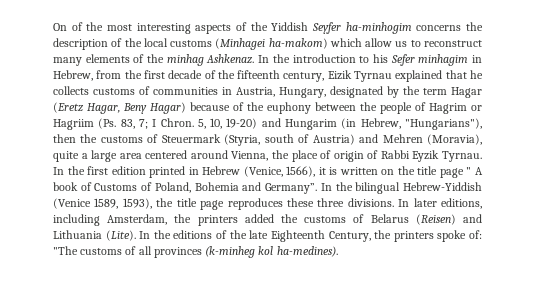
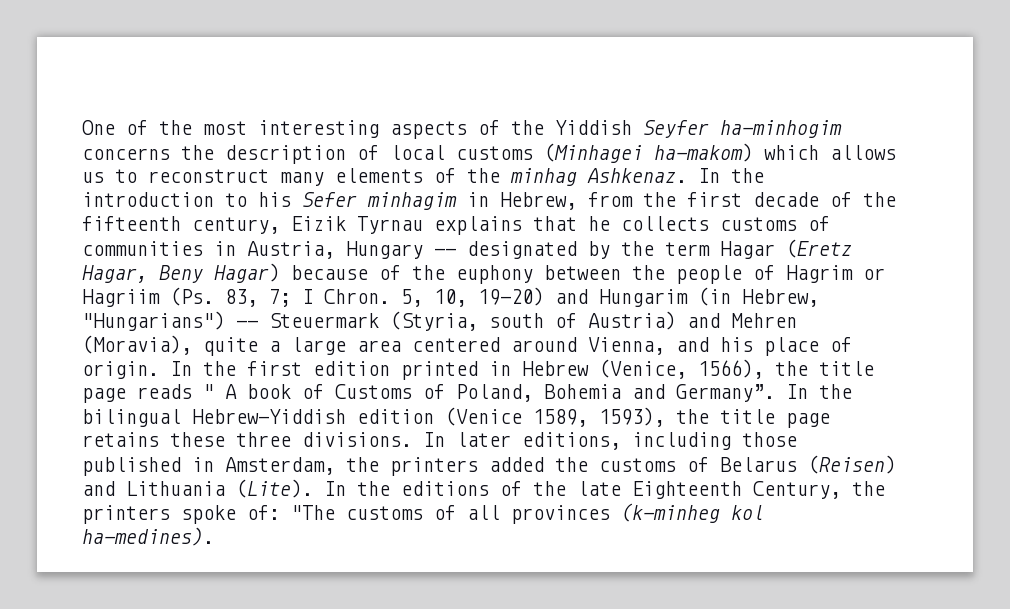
- On of the most interesting aspects of the Yiddish Seyfer ha-minhogim concerns the description of the local customs (Minhagei ha-makom) which allow us to reconstruct many elements of the minhag Ashkenaz.
+ One of the most interesting aspects of the Yiddish Seyfer ha-minhogim concerns the description of local customs (Minhagei ha-makom) which allows us to reconstruct many elements of the minhag Ashkenaz.
- In the introduction to his Sefer minhagim in Hebrew, from the first decade of the fifteenth century, Eizik Tyrnau explained that he collects customs of communities in Austria, Hungary, designated by the term Hagar (Eretz Hagar, Beny Hagar) because of the euphony between the people of Hagrim or Hagriim (Ps. 83, 7; I Chron.
+ In the introduction to his Sefer minhagim in Hebrew, from the first decade of the fifteenth century, Eizik Tyrnau explains that he collects customs of communities in Austria, Hungary -- designated by the term Hagar (Eretz Hagar, Beny Hagar) because of the euphony between the people of Hagrim or Hagriim (Ps. 83, 7; I Chron.
- 5, 10, 19-20) and Hungarim (in Hebrew, "Hungarians"), then the customs of Steuermark (Styria, south of Austria) and Mehren (Moravia), quite a large area centered around Vienna, the place of origin of Rabbi Eyzik Tyrnau.
+ 5, 10, 19-20) and Hungarim (in Hebrew, "Hungarians") -- Steuermark (Styria, south of Austria) and Mehren (Moravia), quite a large area centered around Vienna, and his place of origin.
- In the first edition printed in Hebrew (Venice, 1566), it is written on the title page " A book of Customs of Poland, Bohemia and Germany”.
+ In the first edition printed in Hebrew (Venice, 1566), the title page reads " A book of Customs of Poland, Bohemia and Germany”.
- In the bilingual Hebrew-Yiddish (Venice 1589, 1593), the title page reproduces these three divisions.
+ In the bilingual Hebrew-Yiddish edition (Venice 1589, 1593), the title page retains these three divisions.
- In later editions, including Amsterdam, the printers added the customs of Belarus (Reisen) and Lithuania (Lite).
+ In later editions, including those published in Amsterdam, the printers added the customs of Belarus (Reisen) and Lithuania (Lite).

